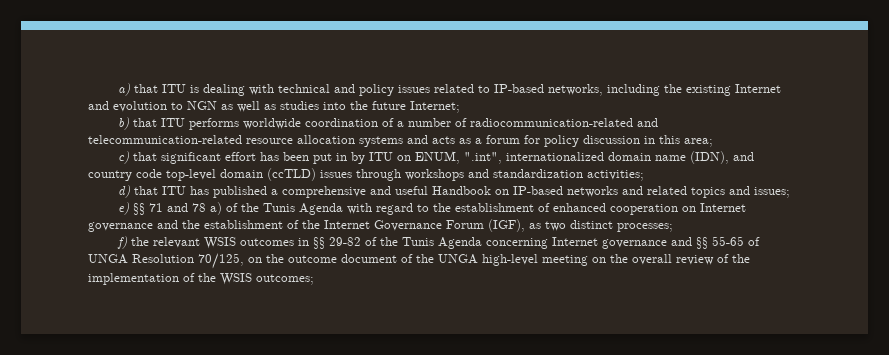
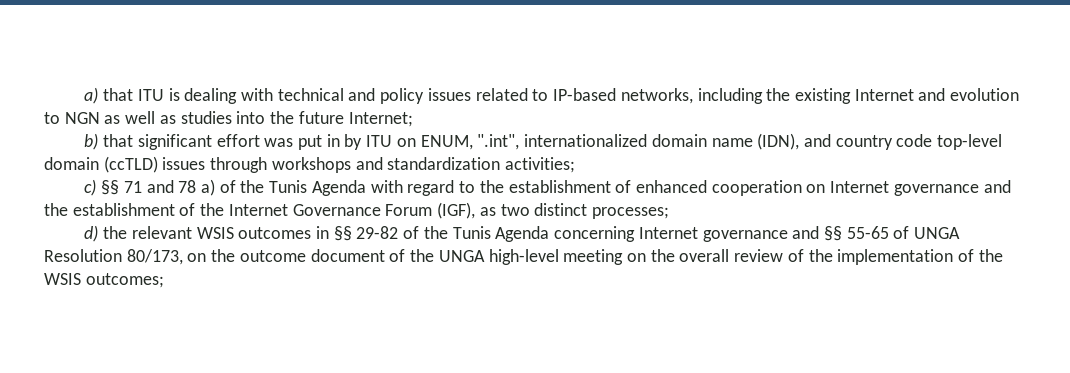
- b) that ITU performs worldwide coordination of a number of radiocommunication-related and telecommunication-related resource allocation systems and acts as a forum for policy discussion in this area;
- c) that significant effort has been put in by ITU on ENUM, ".int", internationalized domain name (IDN), and country code top-level domain (ccTLD) issues through workshops and standardization activities;
+ b) that significant effort was put in by ITU on ENUM, ".int", internationalized domain name (IDN), and country code top-level domain (ccTLD) issues through workshops and standardization activities;
- d) that ITU has published a comprehensive and useful Handbook on IP-based networks and related topics and issues;
- e) §§ 71 and 78 a) of the Tunis Agenda with regard to the establishment of enhanced cooperation on Internet governance and the establishment of the Internet Governance Forum (IGF), as two distinct processes;
+ c) §§ 71 and 78 a) of the Tunis Agenda with regard to the establishment of enhanced cooperation on Internet governance and the establishment of the Internet Governance Forum (IGF), as two distinct processes;
- f) the relevant WSIS outcomes in §§ 29-82 of the Tunis Agenda concerning Internet governance and §§ 55-65 of UNGA Resolution 70/125, on the outcome document of the UNGA high-level meeting on the overall review of the implementation of the WSIS outcomes;
+ d) the relevant WSIS outcomes in §§ 29-82 of the Tunis Agenda concerning Internet governance and §§ 55-65 of UNGA Resolution 80/173, on the outcome document of the UNGA high-level meeting on the overall review of the implementation of the WSIS outcomes;

